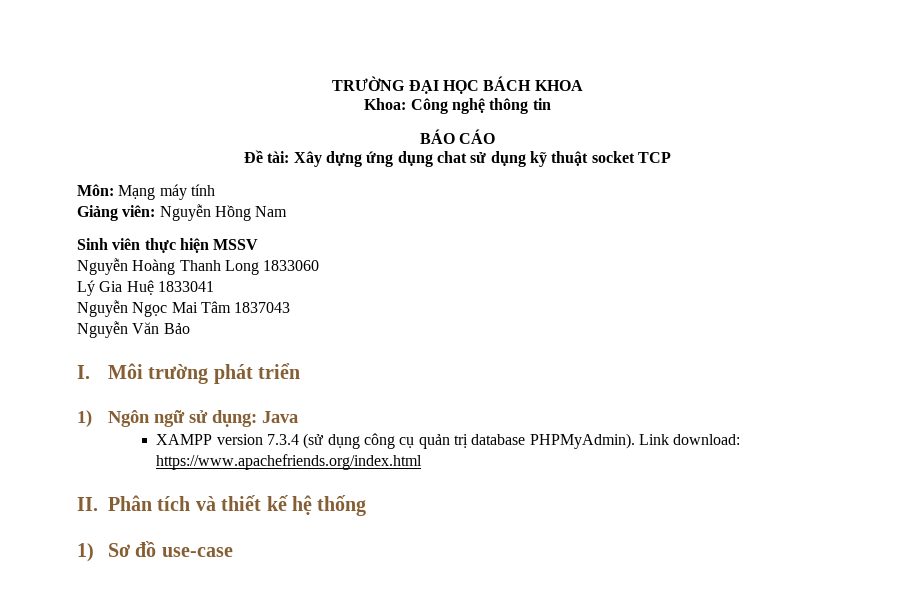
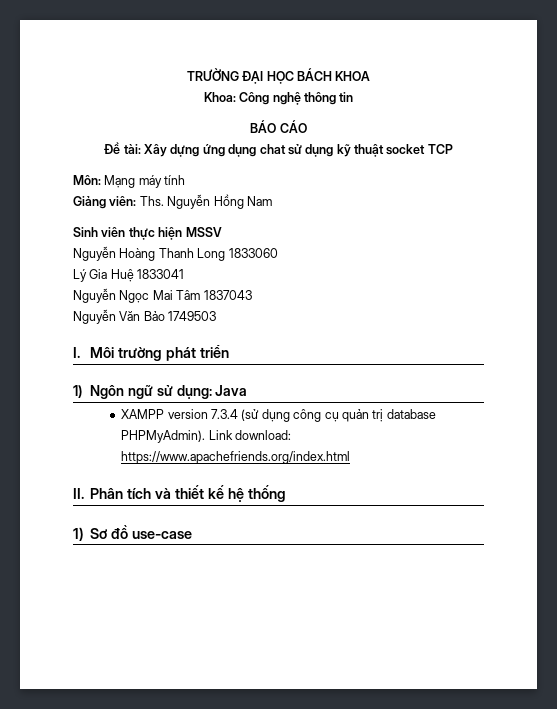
- Giảng viên: Nguyễn Hồng Nam
+ Giảng viên: Ths. Nguyễn Hồng Nam
- Nguyễn Văn Bảo
+ Nguyễn Văn Bảo 1749503

